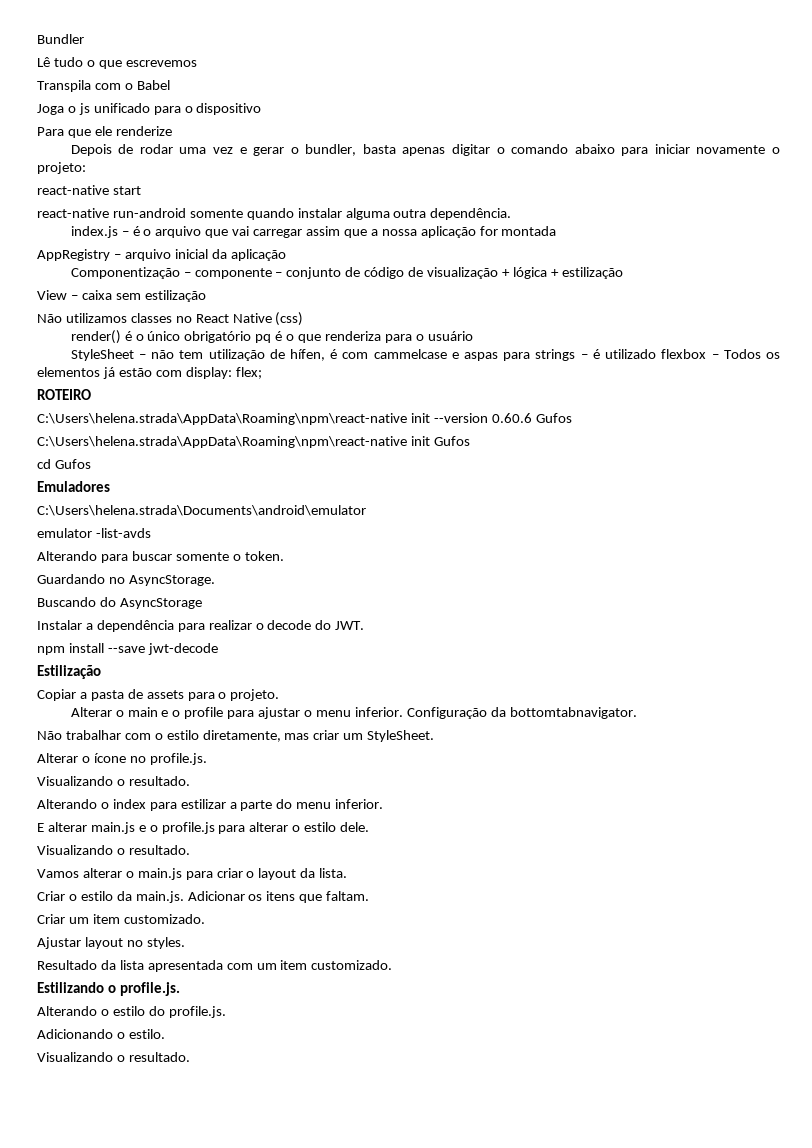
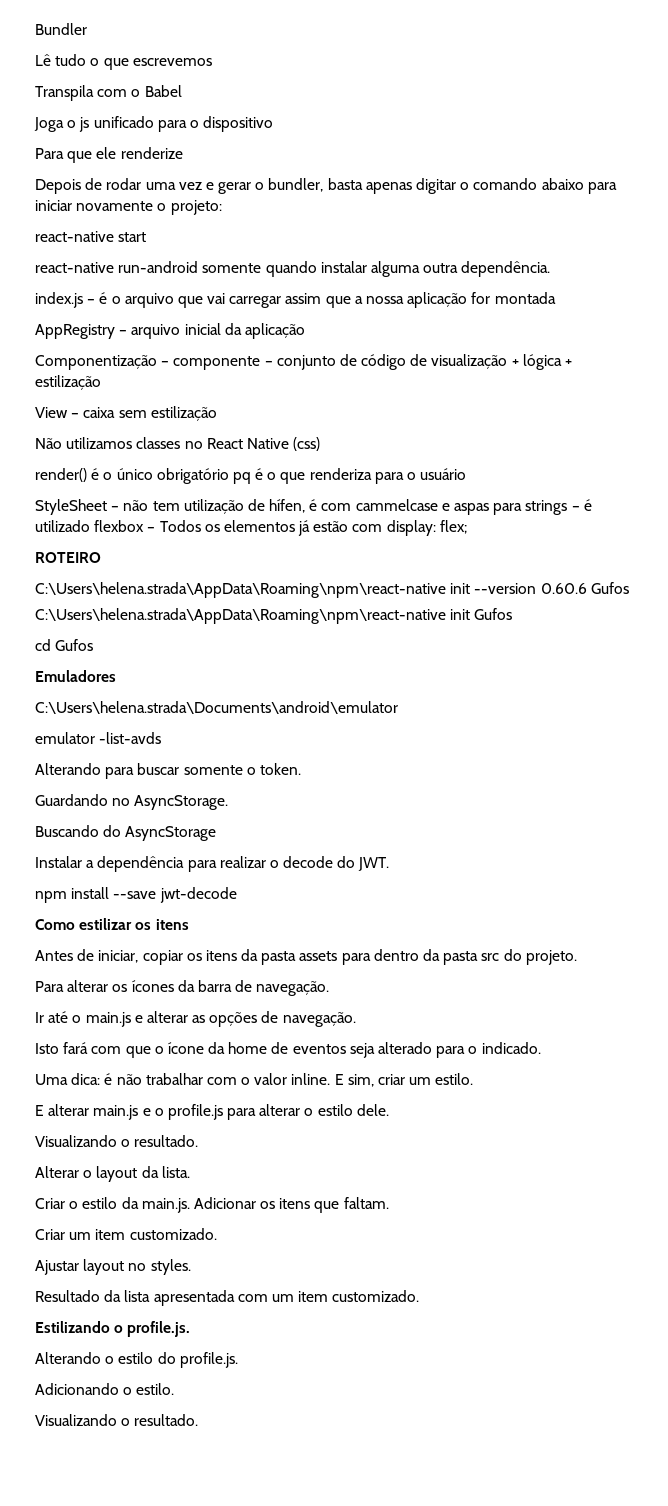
- Estilização
- Copiar a pasta de assets para o projeto.
- Alterar o main e o profile para ajustar o menu inferior. Configuração da bottomtabnavigator.
- Não trabalhar com o estilo diretamente, mas criar um StyleSheet.
- Alterar o ícone no profile.js.
- Visualizando o resultado.
- Alterando o index para estilizar a parte do menu inferior.
+ Como estilizar os itens
+ Antes de iniciar, copiar os itens da pasta assets para dentro da pasta src do projeto.
+ Para alterar os ícones da barra de navegação.
+ Ir até o main.js e alterar as opções de navegação.
+ Isto fará com que o ícone da home de eventos seja alterado para o indicado.
+ Uma dica: é não trabalhar com o valor inline. E sim, criar um estilo.
- Vamos alterar o main.js para criar o layout da lista.
+ Alterar o layout da lista.

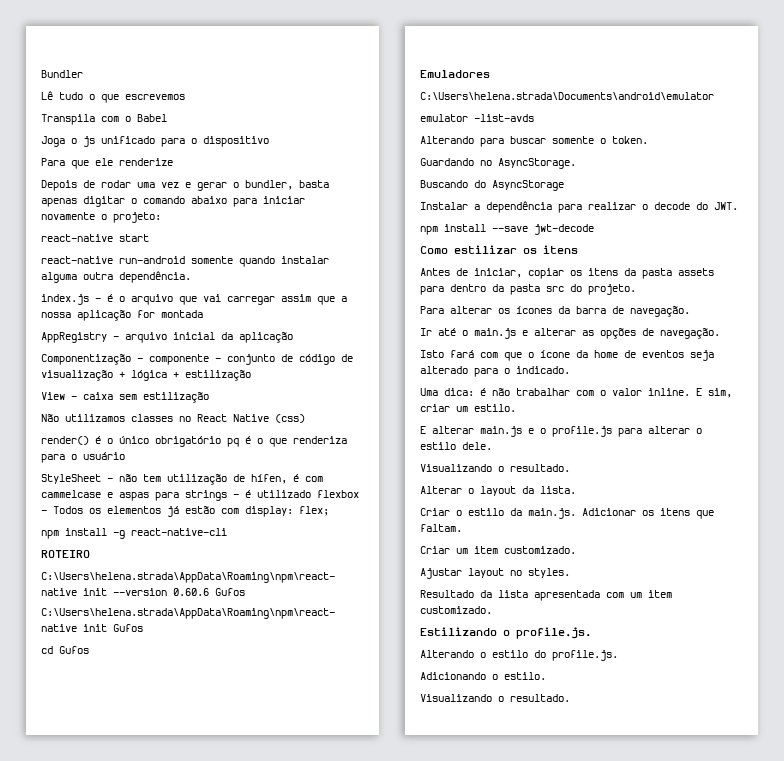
+ npm install -g react-native-cli

